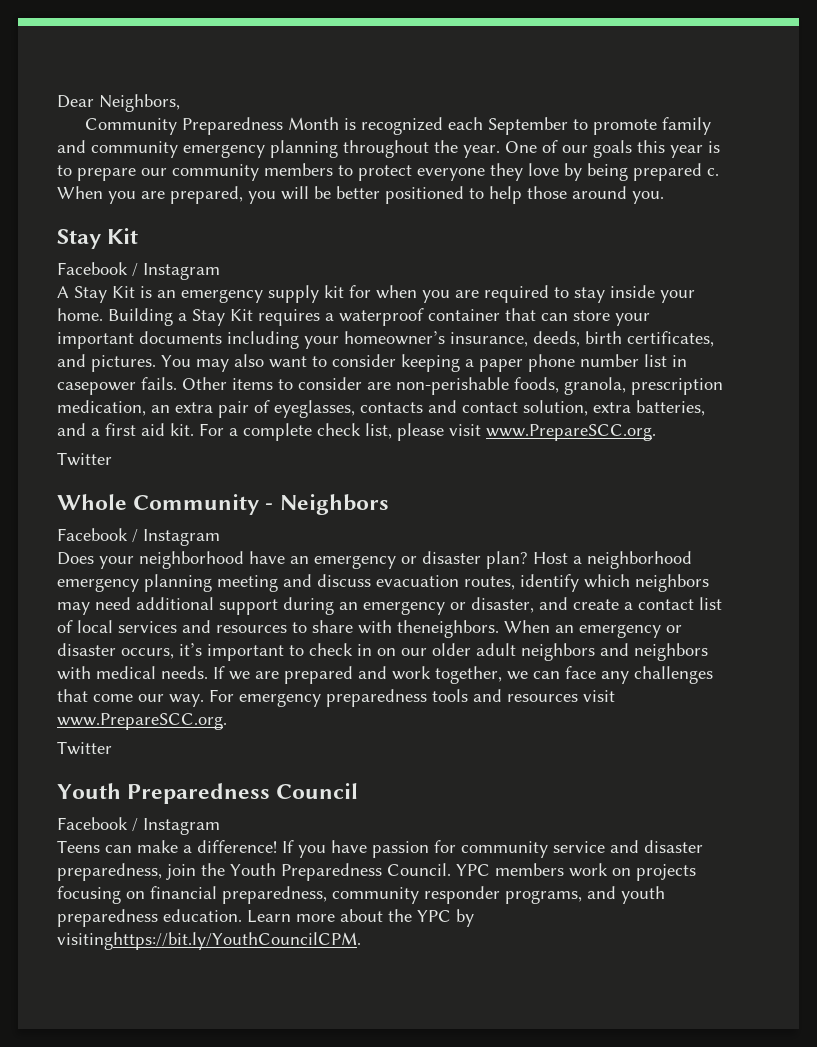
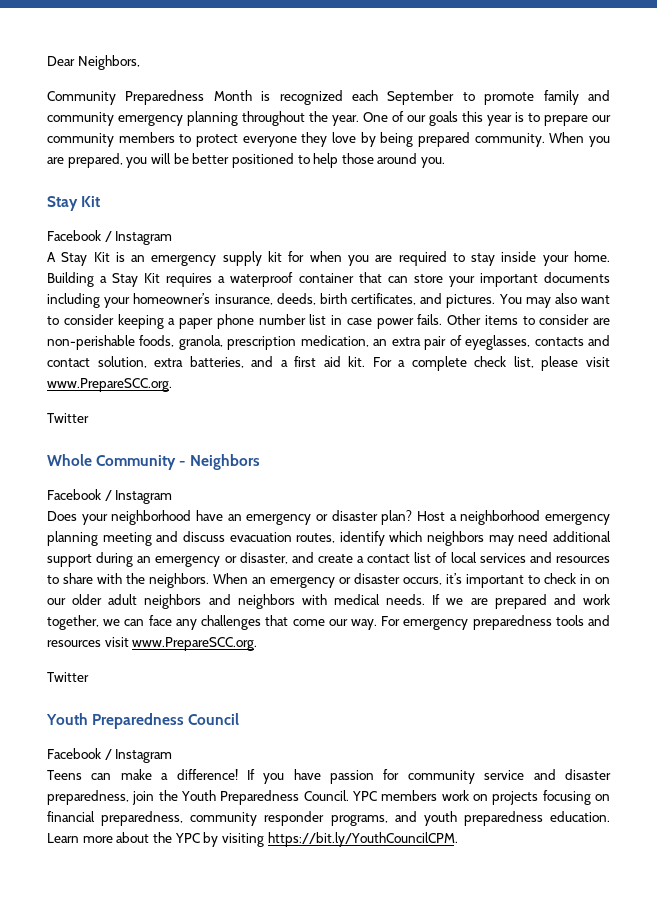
- One of our goals this year is to prepare our community members to protect everyone they love by being prepared c.
+ One of our goals this year is to prepare our community members to protect everyone they love by being prepared community.
- You may also want to consider keeping a paper phone number list in casepower fails.
+ You may also want to consider keeping a paper phone number list in case power fails.
- Host a neighborhood emergency planning meeting and discuss evacuation routes, identify which neighbors may need additional support during an emergency or disaster, and create a contact list of local services and resources to share with theneighbors.
+ Host a neighborhood emergency planning meeting and discuss evacuation routes, identify which neighbors may need additional support during an emergency or disaster, and create a contact list of local services and resources to share with the neighbors.
- Learn more about the YPC by visitinghttps://bit.ly/YouthCouncilCPM.
+ Learn more about the YPC by visiting https://bit.ly/YouthCouncilCPM.

